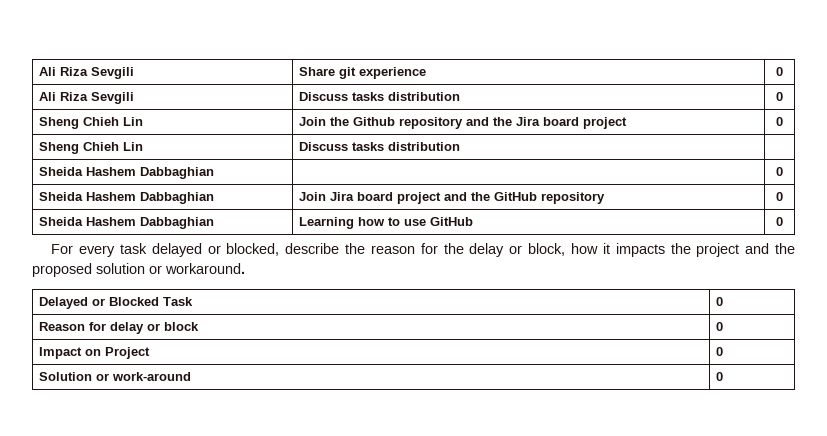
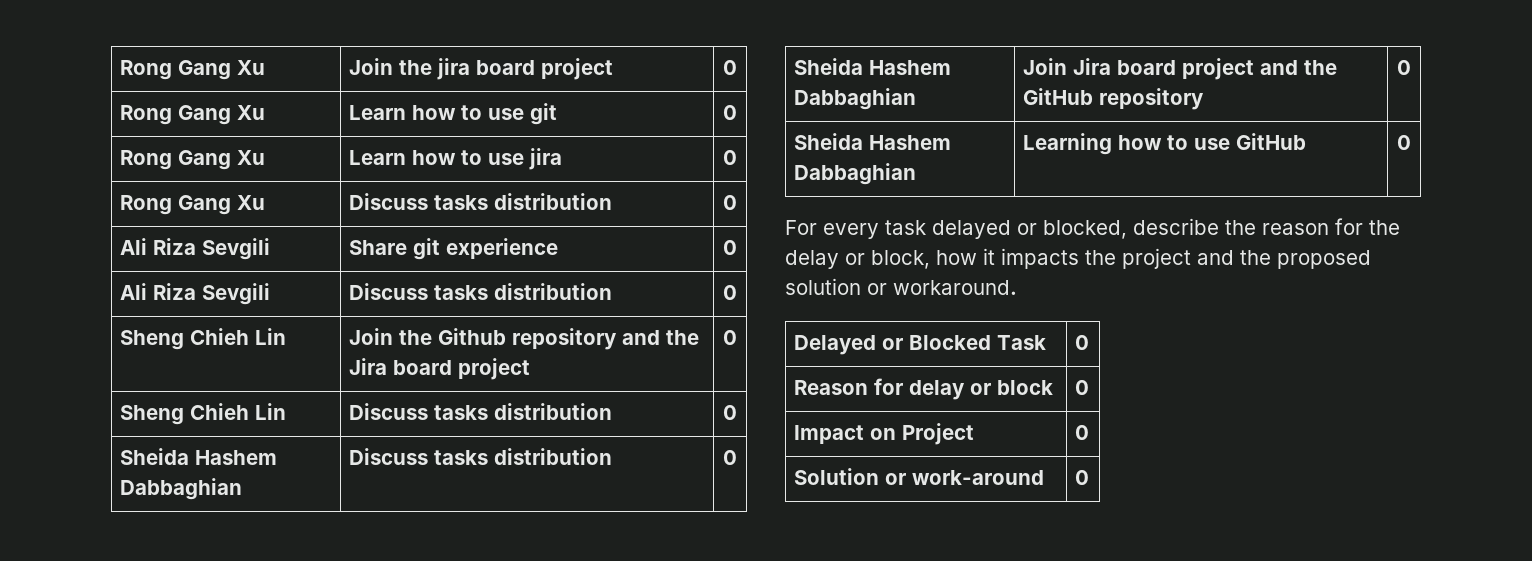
+ Rong Gang Xu | Join the jira board project | 0
+ Rong Gang Xu | Learn how to use git | 0
+ Rong Gang Xu | Learn how to use jira | 0
+ Rong Gang Xu | Discuss tasks distribution | 0
- Sheng Chieh Lin | Discuss tasks distribution |
- Sheida Hashem Dabbaghian | | 0
+ Sheng Chieh Lin | Discuss tasks distribution | 0
+ Sheida Hashem Dabbaghian | Discuss tasks distribution | 0

